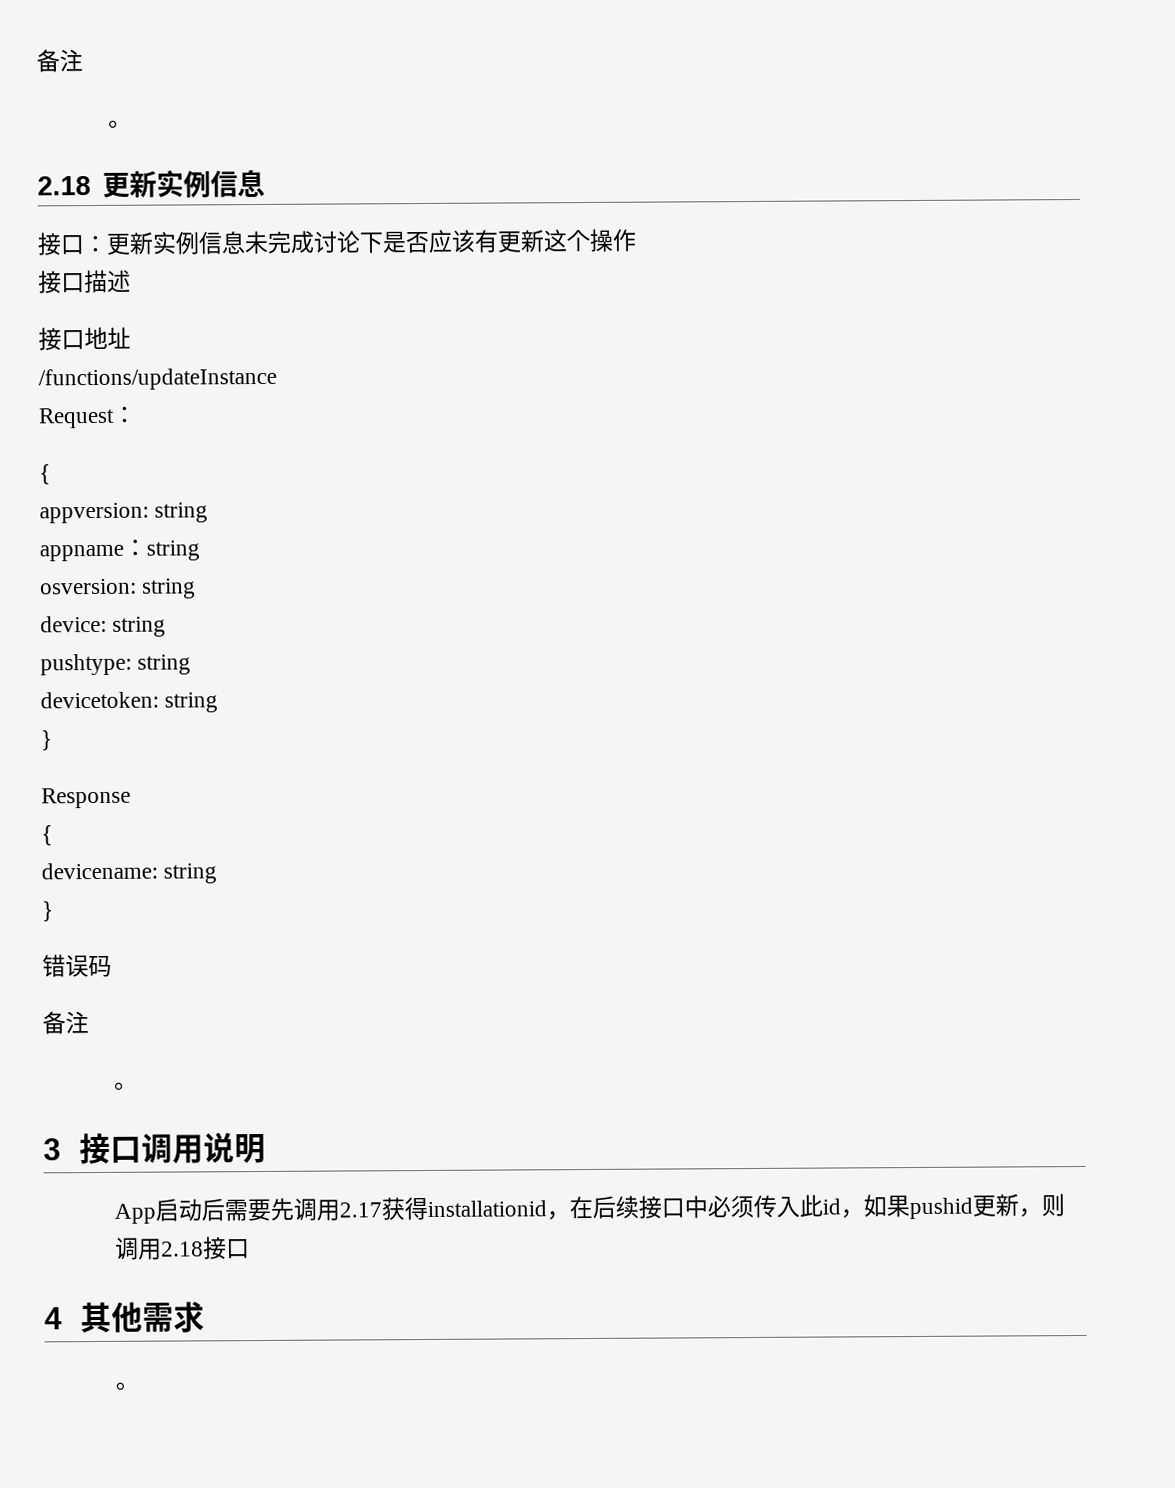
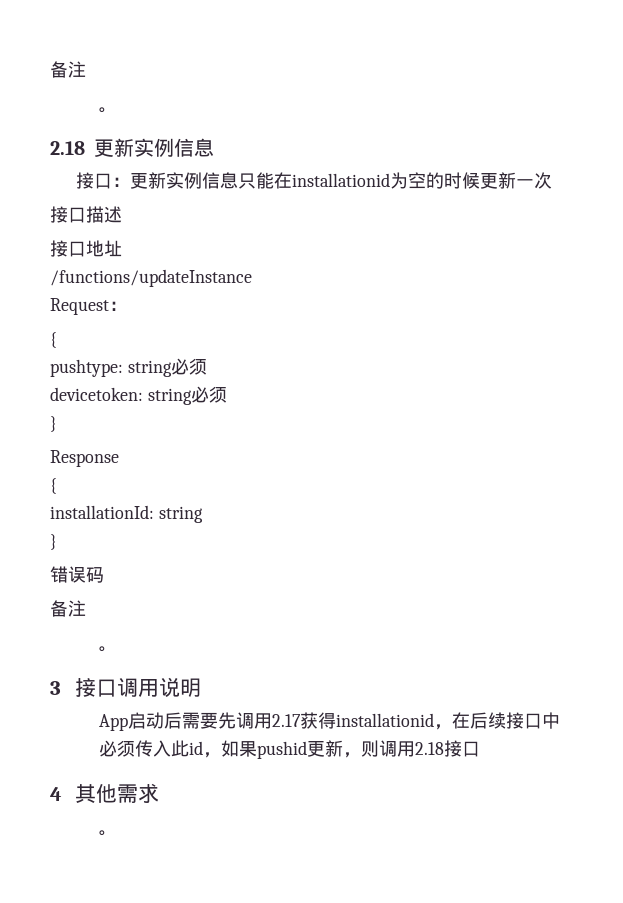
- 接口：更新实例信息未完成讨论下是否应该有更新这个操作
+ 接口：更新实例信息只能在installationid为空的时候更新一次
- appversion: string
- appname：string
- osversion: string
- device: string
- pushtype: string
+ pushtype: string必须
- devicetoken: string
+ devicetoken: string必须
- devicename: string
+ installationId: string

